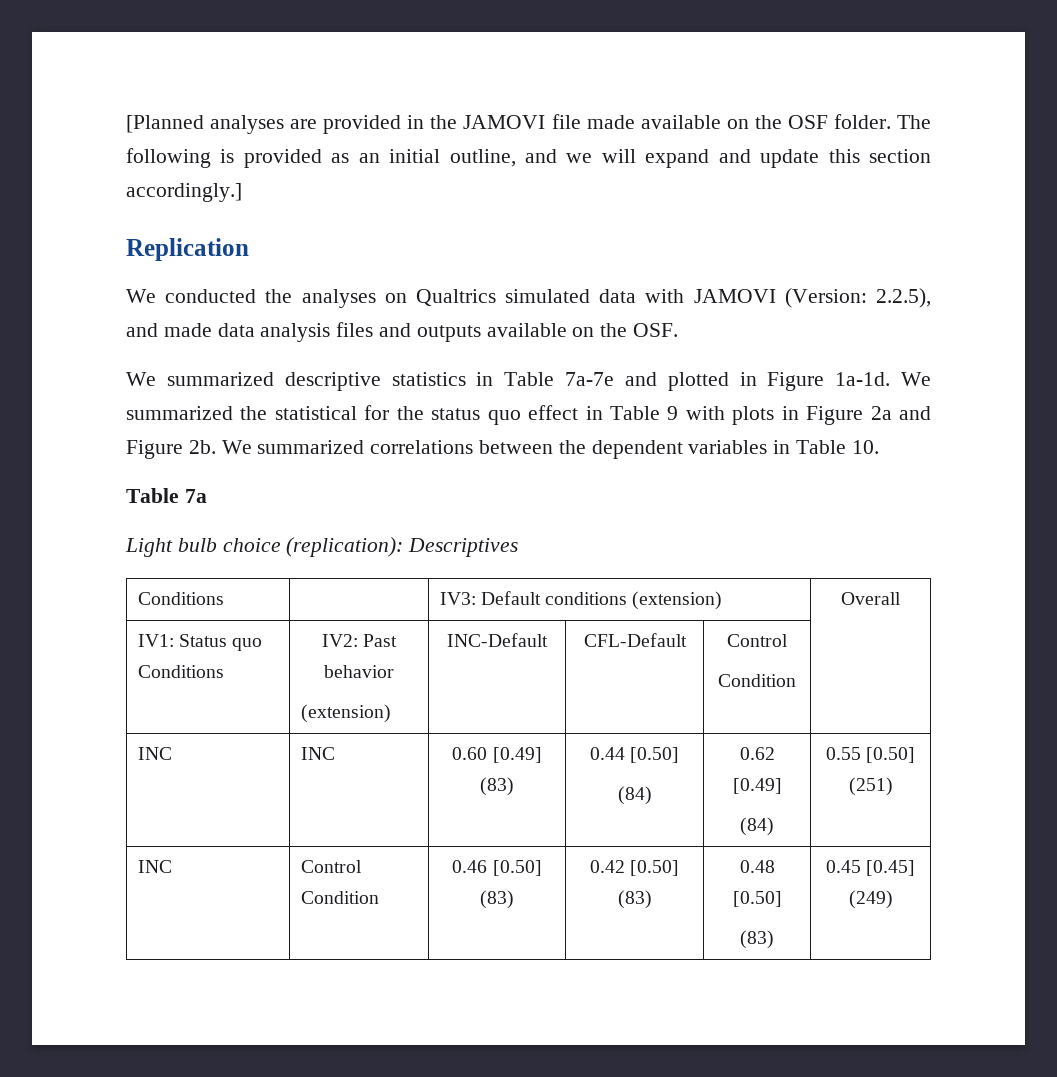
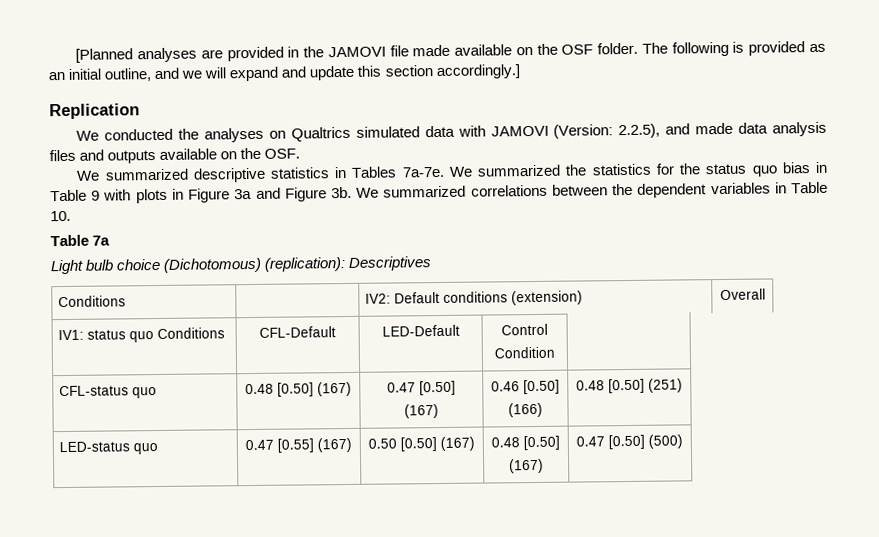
- We summarized descriptive statistics in Table 7a-7e and plotted in Figure 1a-1d.
+ We summarized descriptive statistics in Tables 7a-7e.
- We summarized the statistical for the status quo effect in Table 9 with plots in Figure 2a and Figure 2b.
+ We summarized the statistics for the status quo bias in Table 9 with plots in Figure 3a and Figure 3b.
- Light bulb choice (replication): Descriptives
+ Light bulb choice (Dichotomous) (replication): Descriptives
- Conditions | | IV3: Default conditions (extension) | Overall
+ Conditions | | IV2: Default conditions (extension) | Overall
- IV1: Status quo Conditions | IV2: Past behavior
- (extension) | INC-Default | CFL-Default | Control
+ IV1: status quo Conditions | CFL-Default | LED-Default | Control
  Condition |
- INC | INC | 0.60 [0.49] (83) | 0.44 [0.50]
- (84) | 0.62 [0.49]
- (84) | 0.55 [0.50] (251)
- INC | Control Condition | 0.46 [0.50] (83) | 0.42 [0.50] (83) | 0.48 [0.50]
- (83) | 0.45 [0.45] (249)
+ CFL-status quo | 0.48 [0.50] (167) | 0.47 [0.50]
+ (167) | 0.46 [0.50]
+ (166) | 0.48 [0.50] (251)
+ LED-status quo | 0.47 [0.55] (167) | 0.50 [0.50] (167) | 0.48 [0.50]
+ (167) | 0.47 [0.50] (500)

